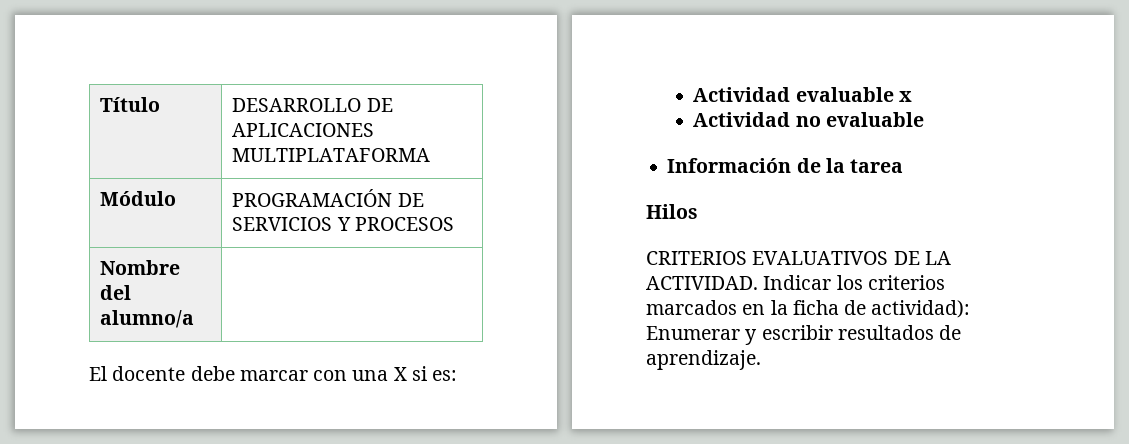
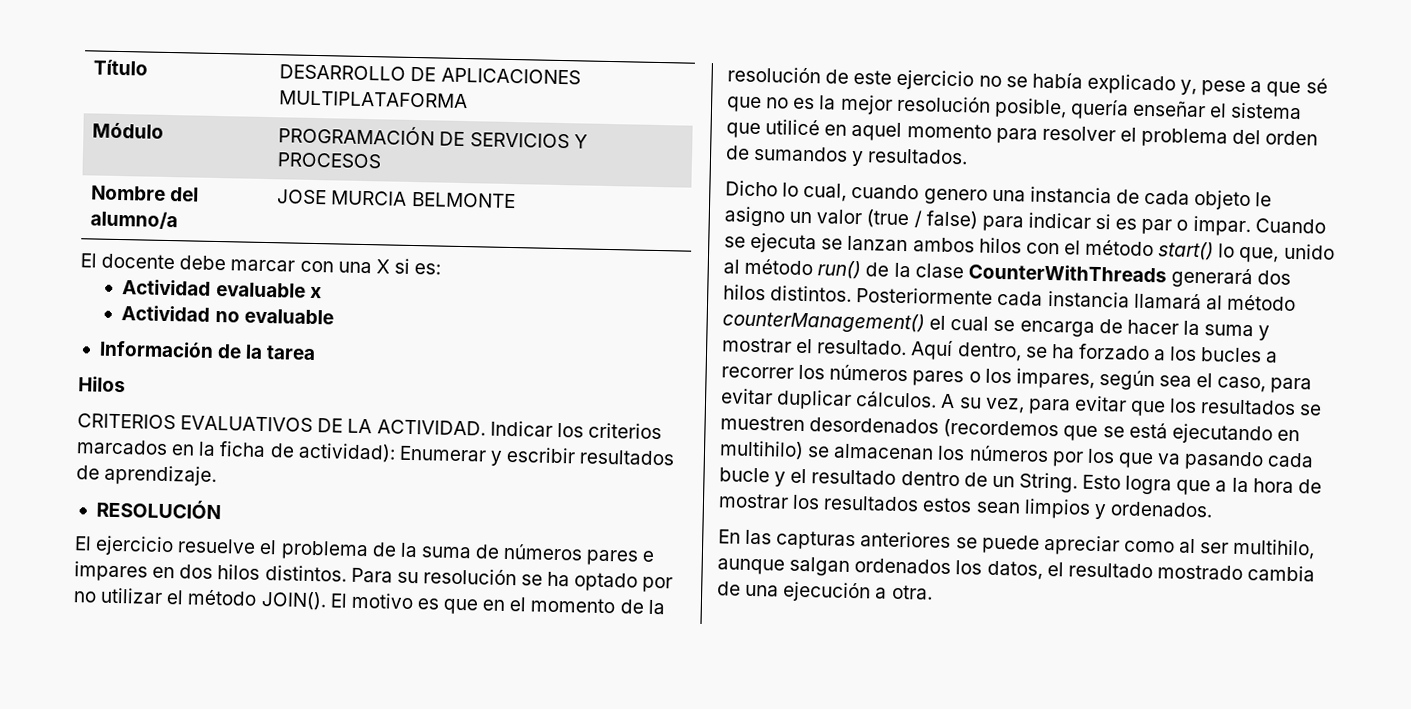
- Nombre del alumno/a |
+ Nombre del alumno/a | JOSE MURCIA BELMONTE
+ RESOLUCIÓN
+ El ejercicio resuelve el problema de la suma de números pares e impares en dos hilos distintos. Para su resolución se ha optado por no utilizar el método JOIN(). El motivo es que en el momento de la resolución de este ejercicio no se había explicado y, pese a que sé que no es la mejor resolución posible, quería enseñar el sistema que utilicé en aquel momento para resolver el problema del orden de sumandos y resultados.
+ Dicho lo cual, cuando genero una instancia de cada objeto le asigno un valor (true / false) para indicar si es par o impar. Cuando se ejecuta se lanzan ambos hilos con el método start() lo que, unido al método run() de la clase CounterWithThreads generará dos hilos distintos. Posteriormente cada instancia llamará al método counterManagement() el cual se encarga de hacer la suma y mostrar el resultado. Aquí dentro, se ha forzado a los bucles a recorrer los números pares o los impares, según sea el caso, para evitar duplicar cálculos. A su vez, para evitar que los resultados se muestren desordenados (recordemos que se está ejecutando en multihilo) se almacenan los números por los que va pasando cada bucle y el resultado dentro de un String. Esto logra que a la hora de mostrar los resultados estos sean limpios y ordenados.
+ En las capturas anteriores se puede apreciar como al ser multihilo, aunque salgan ordenados los datos, el resultado mostrado cambia de una ejecución a otra.

